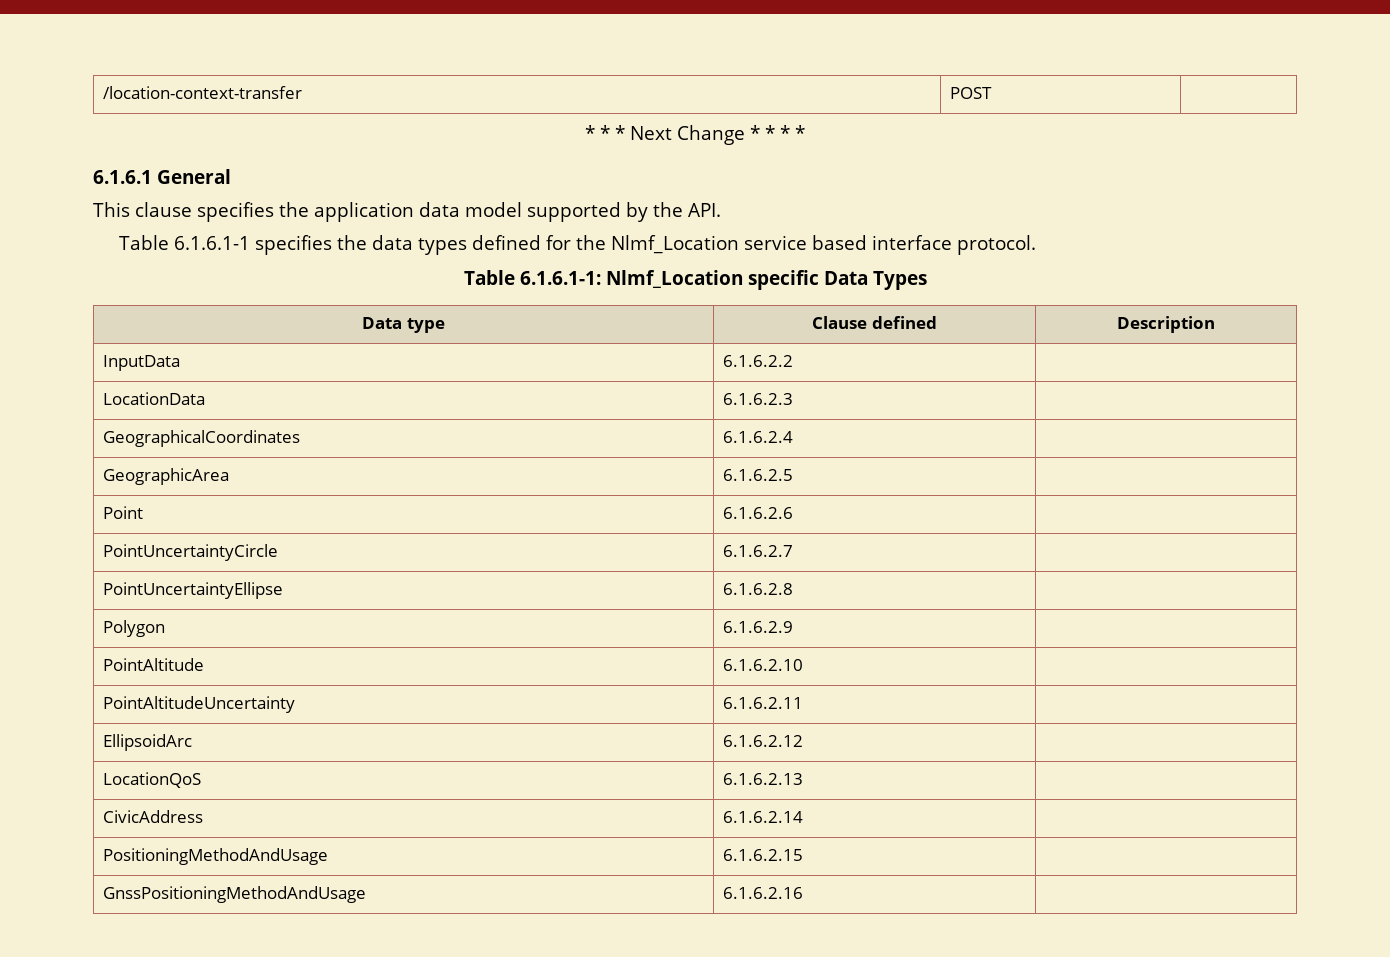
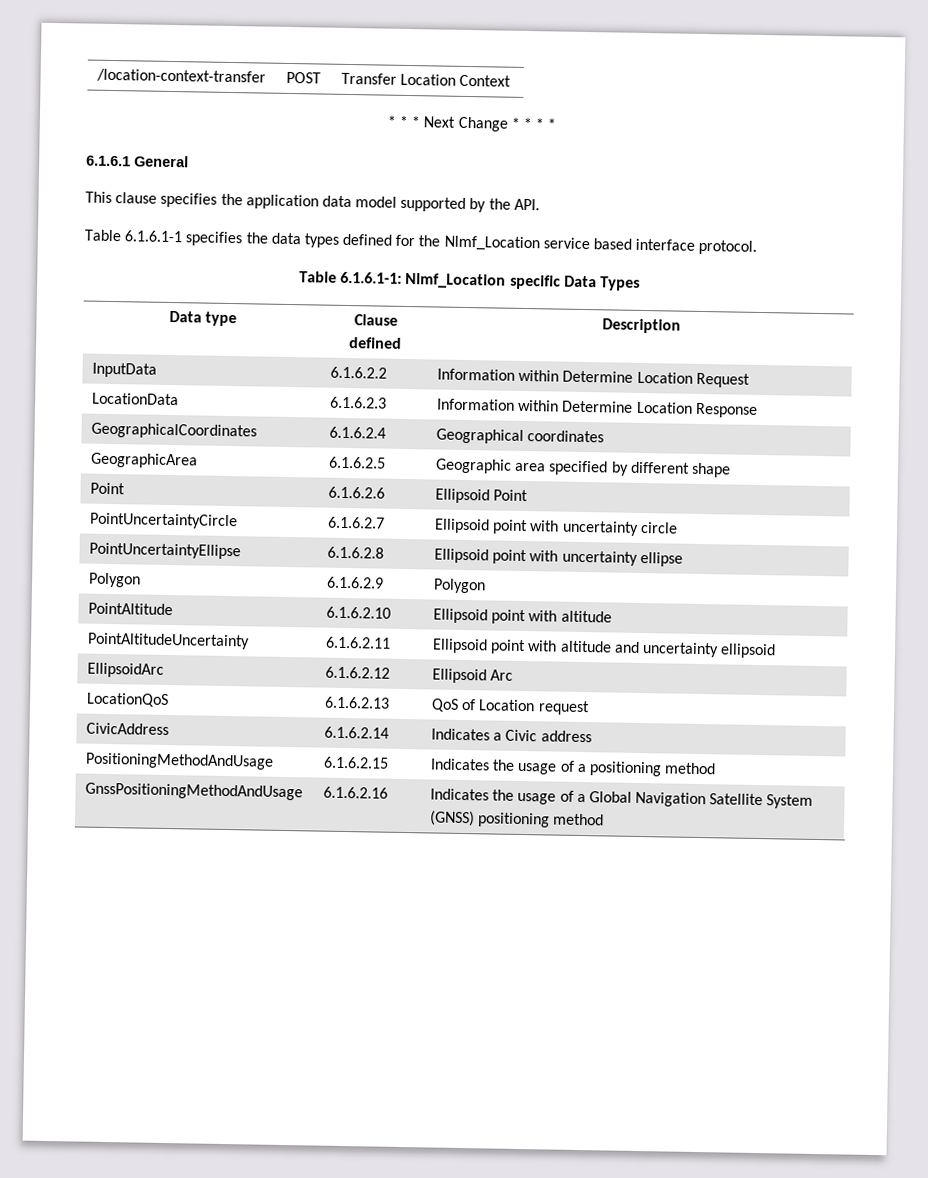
- /location-context-transfer | POST |
+ /location-context-transfer | POST | Transfer Location Context
- InputData | 6.1.6.2.2 |
- LocationData | 6.1.6.2.3 |
+ InputData | 6.1.6.2.2 | Information within Determine Location Request
+ LocationData | 6.1.6.2.3 | Information within Determine Location Response
- GeographicalCoordinates | 6.1.6.2.4 |
+ GeographicalCoordinates | 6.1.6.2.4 | Geographical coordinates
- GeographicArea | 6.1.6.2.5 |
+ GeographicArea | 6.1.6.2.5 | Geographic area specified by different shape
- Point | 6.1.6.2.6 |
+ Point | 6.1.6.2.6 | Ellipsoid Point
- PointUncertaintyCircle | 6.1.6.2.7 |
- PointUncertaintyEllipse | 6.1.6.2.8 |
+ PointUncertaintyCircle | 6.1.6.2.7 | Ellipsoid point with uncertainty circle
+ PointUncertaintyEllipse | 6.1.6.2.8 | Ellipsoid point with uncertainty ellipse
- Polygon | 6.1.6.2.9 |
+ Polygon | 6.1.6.2.9 | Polygon
- PointAltitude | 6.1.6.2.10 |
- PointAltitudeUncertainty | 6.1.6.2.11 |
+ PointAltitude | 6.1.6.2.10 | Ellipsoid point with altitude
+ PointAltitudeUncertainty | 6.1.6.2.11 | Ellipsoid point with altitude and uncertainty ellipsoid
- EllipsoidArc | 6.1.6.2.12 |
+ EllipsoidArc | 6.1.6.2.12 | Ellipsoid Arc
- LocationQoS | 6.1.6.2.13 |
- CivicAddress | 6.1.6.2.14 |
- PositioningMethodAndUsage | 6.1.6.2.15 |
- GnssPositioningMethodAndUsage | 6.1.6.2.16 |
+ LocationQoS | 6.1.6.2.13 | QoS of Location request
+ CivicAddress | 6.1.6.2.14 | Indicates a Civic address
+ PositioningMethodAndUsage | 6.1.6.2.15 | Indicates the usage of a positioning method
+ GnssPositioningMethodAndUsage | 6.1.6.2.16 | Indicates the usage of a Global Navigation Satellite System (GNSS) positioning method

